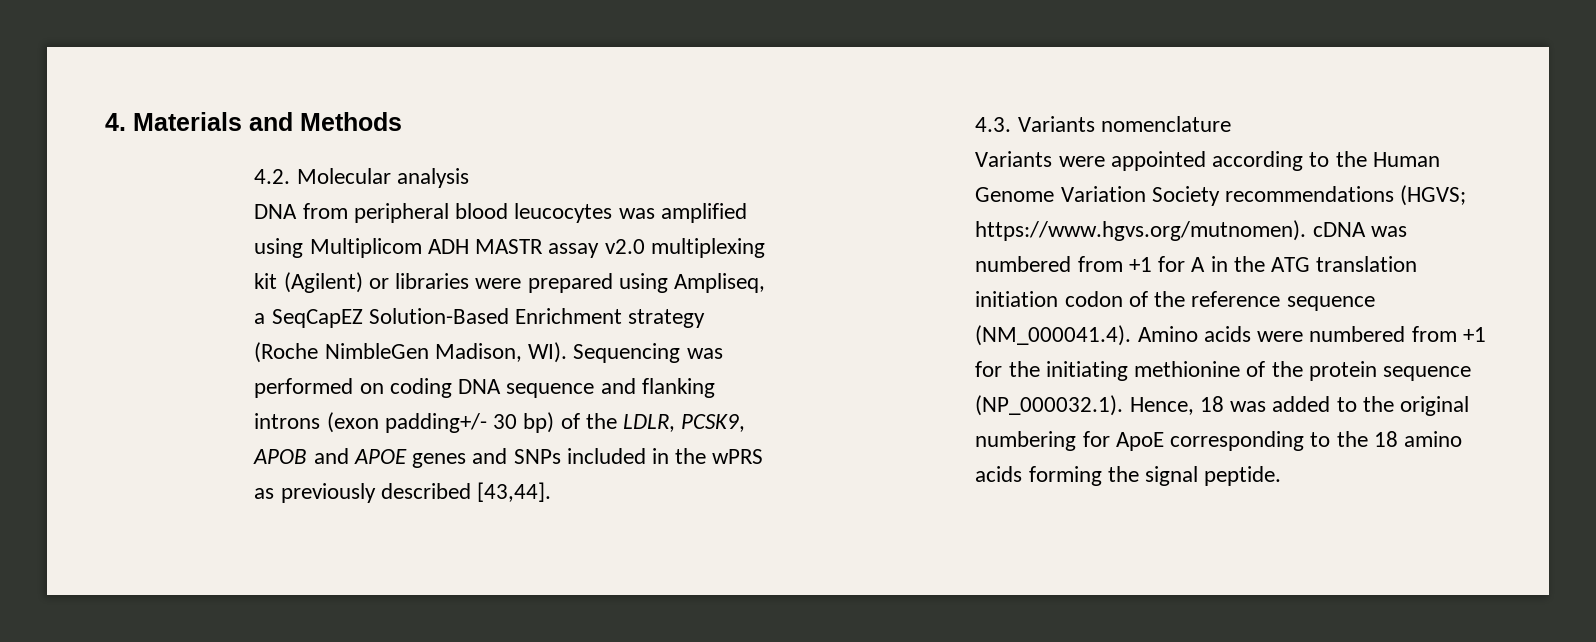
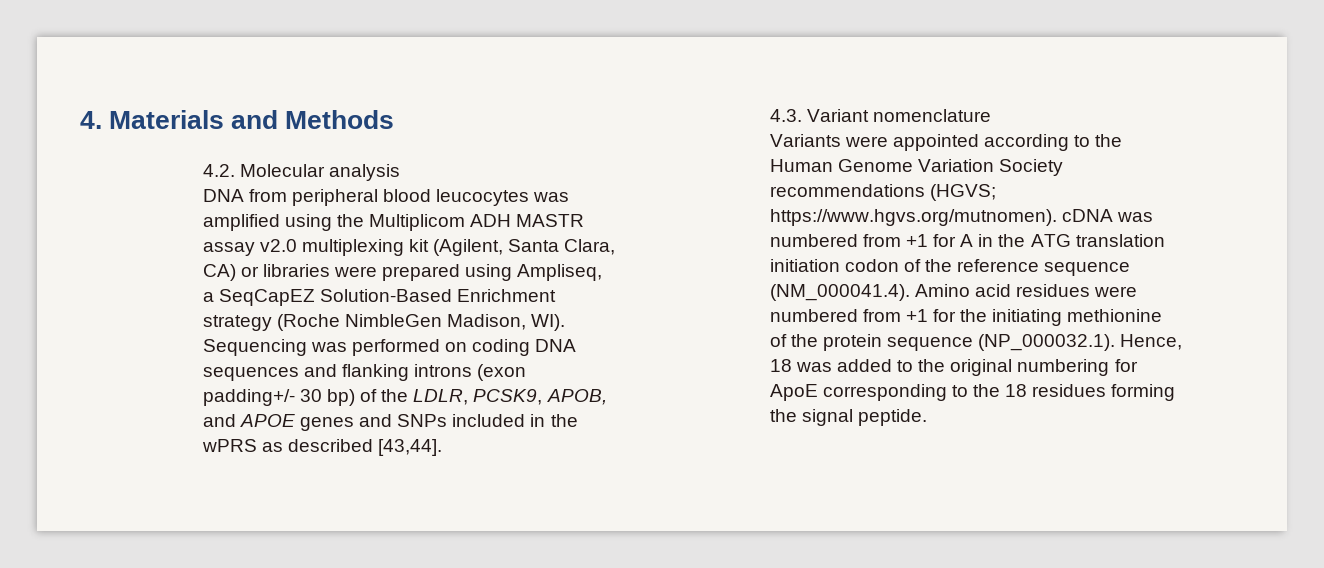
- DNA from peripheral blood leucocytes was amplified using Multiplicom ADH MASTR assay v2.0 multiplexing kit (Agilent) or libraries were prepared using Ampliseq, a SeqCapEZ Solution-Based Enrichment strategy (Roche NimbleGen Madison, WI). Sequencing was performed on coding DNA sequence and flanking introns (exon padding+/- 30 bp) of the LDLR, PCSK9, APOB and APOE genes and SNPs included in the wPRS as previously described [43,44].
+ DNA from peripheral blood leucocytes was amplified using the Multiplicom ADH MASTR assay v2.0 multiplexing kit (Agilent, Santa Clara, CA) or libraries were prepared using Ampliseq, a SeqCapEZ Solution-Based Enrichment strategy (Roche NimbleGen Madison, WI). Sequencing was performed on coding DNA sequences and flanking introns (exon padding+/- 30 bp) of the LDLR, PCSK9, APOB, and APOE genes and SNPs included in the wPRS as described [43,44].
- 4.3. Variants nomenclature
+ 4.3. Variant nomenclature
- https://www.hgvs.org/mutnomen). cDNA was numbered from +1 for A in the ATG translation initiation codon of the reference sequence (NM_000041.4). Amino acids were numbered from +1 for the initiating methionine of the protein sequence (NP_000032.1). Hence, 18 was added to the original numbering for ApoE corresponding to the 18 amino acids forming the signal peptide.
+ https://www.hgvs.org/mutnomen). cDNA was numbered from +1 for A in the ATG translation initiation codon of the reference sequence (NM_000041.4). Amino acid residues were numbered from +1 for the initiating methionine of the protein sequence (NP_000032.1). Hence, 18 was added to the original numbering for ApoE corresponding to the 18 residues forming the signal peptide.

